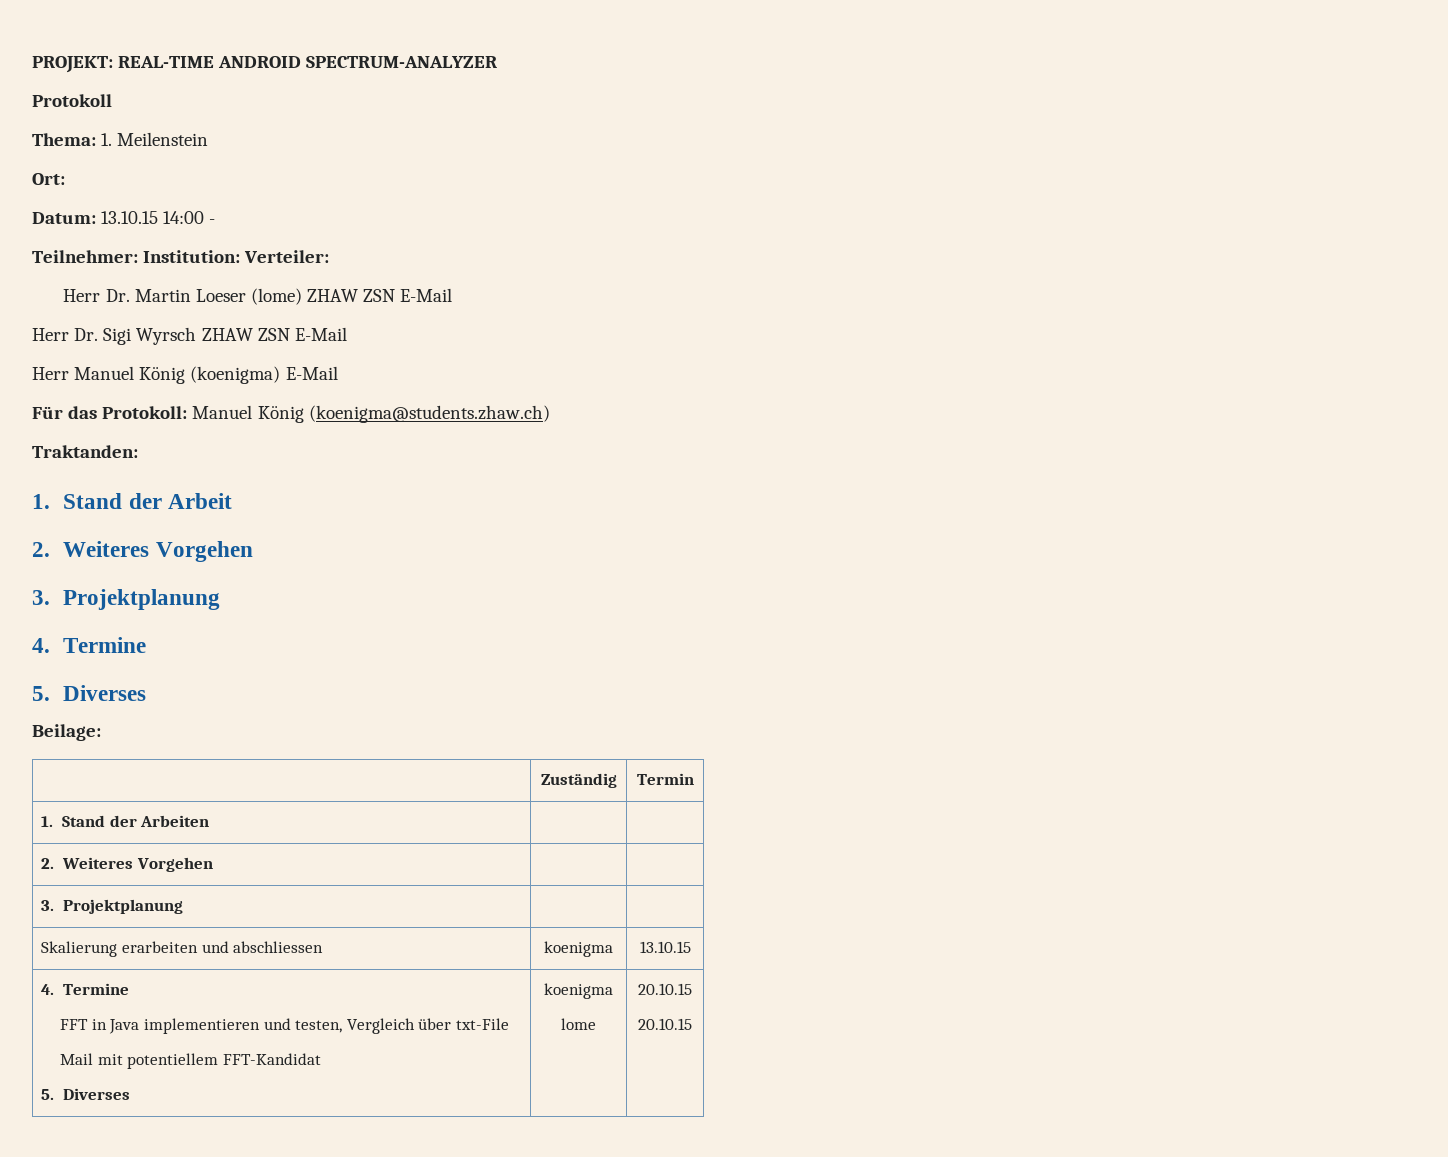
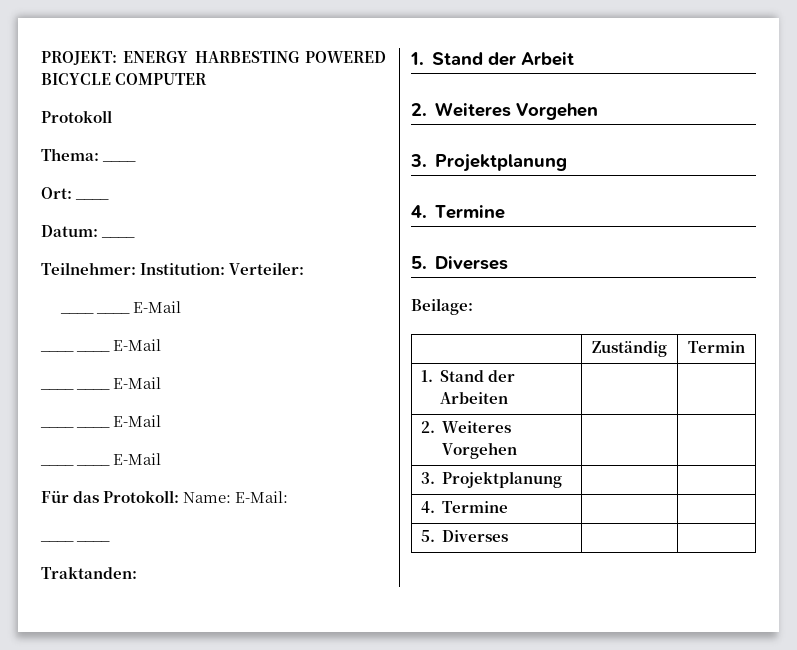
- PROJEKT: REAL-TIME ANDROID SPECTRUM-ANALYZER
+ PROJEKT: ENERGY HARBESTING POWERED BICYCLE COMPUTER
- Thema: 1. Meilenstein
+ Thema: ____
- Ort:
+ Ort: ____
- Datum: 13.10.15 14:00 -
+ Datum: ____
  Teilnehmer: Institution: Verteiler:
- Herr Dr. Martin Loeser (lome) ZHAW ZSN E-Mail
- Herr Dr. Sigi Wyrsch ZHAW ZSN E-Mail
- Herr Manuel König (koenigma) E-Mail
+ ____ ____ E-Mail
+ ____ ____ E-Mail
+ ____ ____ E-Mail
+ ____ ____ E-Mail
+ ____ ____ E-Mail
- Für das Protokoll: Manuel König (koenigma@students.zhaw.ch)
+ Für das Protokoll: Name: E-Mail:
+ ____ ____
- Skalierung erarbeiten und abschliessen | koenigma | 13.10.15
- 4. Termine
- FFT in Java implementieren und testen, Vergleich über txt-File
- Mail mit potentiellem FFT-Kandidat
- 5. Diverses | koenigma
- lome | 20.10.15
- 20.10.15
+ 4. Termine | |
+ 5. Diverses | |

